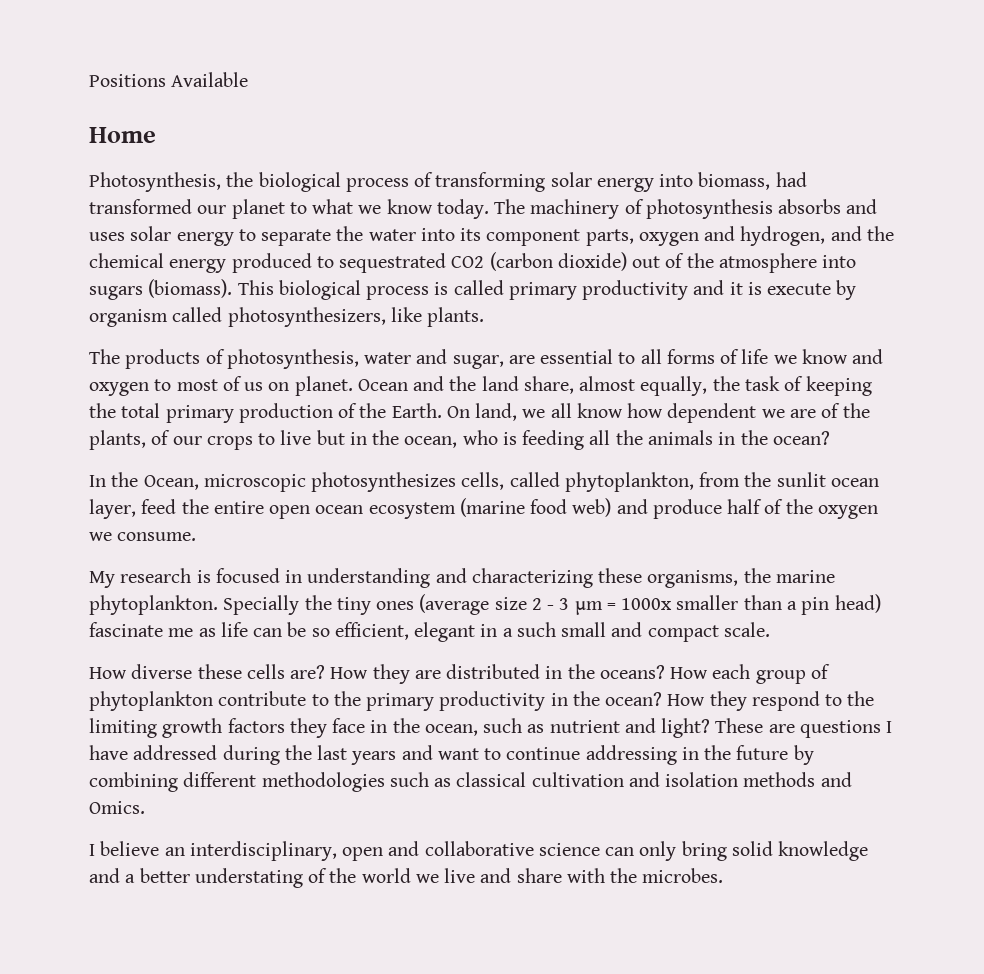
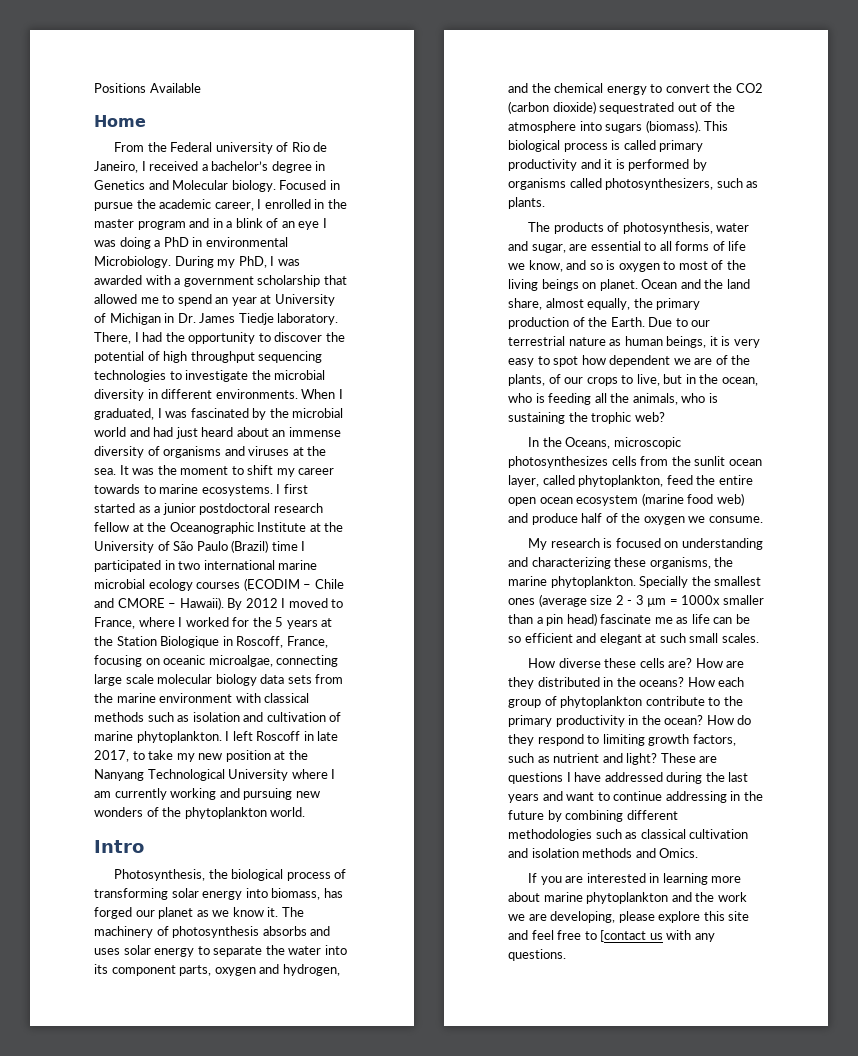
+ From the Federal university of Rio de Janeiro, I received a bachelor’s degree in Genetics and Molecular biology. Focused in pursue the academic career, I enrolled in the master program and in a blink of an eye I was doing a PhD in environmental Microbiology. During my PhD, I was awarded with a government scholarship that allowed me to spend an year at University of Michigan in Dr. James Tiedje laboratory. There, I had the opportunity to discover the potential of high throughput sequencing technologies to investigate the microbial diversity in different environments. When I graduated, I was fascinated by the microbial world and had just heard about an immense diversity of organisms and viruses at the sea. It was the moment to shift my career towards to marine ecosystems. I first started as a junior postdoctoral research fellow at the Oceanographic Institute at the University of São Paulo (Brazil) time I participated in two international marine microbial ecology courses (ECODIM – Chile and CMORE – Hawaii). By 2012 I moved to France, where I worked for the 5 years at the Station Biologique in Roscoff, France, focusing on oceanic microalgae, connecting large scale molecular biology data sets from the marine environment with classical methods such as isolation and cultivation of marine phytoplankton. I left Roscoff in late 2017, to take my new position at the Nanyang Technological University where I am currently working and pursuing new wonders of the phytoplankton world.
+ Intro
- Photosynthesis, the biological process of transforming solar energy into biomass, had transformed our planet to what we know today.
+ Photosynthesis, the biological process of transforming solar energy into biomass, has forged our planet as we know it.
- The machinery of photosynthesis absorbs and uses solar energy to separate the water into its component parts, oxygen and hydrogen, and the chemical energy produced to sequestrated CO2 (carbon dioxide) out of the atmosphere into sugars (biomass).
+ The machinery of photosynthesis absorbs and uses solar energy to separate the water into its component parts, oxygen and hydrogen, and the chemical energy to convert the CO2 (carbon dioxide) sequestrated out of the atmosphere into sugars (biomass).
- This biological process is called primary productivity and it is execute by organism called photosynthesizers, like plants.
+ This biological process is called primary productivity and it is performed by organisms called photosynthesizers, such as plants.
- The products of photosynthesis, water and sugar, are essential to all forms of life we know and oxygen to most of us on planet.
+ The products of photosynthesis, water and sugar, are essential to all forms of life we know, and so is oxygen to most of the living beings on planet.
- Ocean and the land share, almost equally, the task of keeping the total primary production of the Earth.
+ Ocean and the land share, almost equally, the primary production of the Earth.
- On land, we all know how dependent we are of the plants, of our crops to live but in the ocean, who is feeding all the animals in the ocean?
+ Due to our terrestrial nature as human beings, it is very easy to spot how dependent we are of the plants, of our crops to live, but in the ocean, who is feeding all the animals, who is sustaining the trophic web?
- In the Ocean, microscopic photosynthesizes cells, called phytoplankton, from the sunlit ocean layer, feed the entire open ocean ecosystem (marine food web) and produce half of the oxygen we consume.
+ In the Oceans, microscopic photosynthesizes cells from the sunlit ocean layer, called phytoplankton, feed the entire open ocean ecosystem (marine food web) and produce half of the oxygen we consume.
- My research is focused in understanding and characterizing these organisms, the marine phytoplankton.
+ My research is focused on understanding and characterizing these organisms, the marine phytoplankton.
- Specially the tiny ones (average size 2 - 3 µm = 1000x smaller than a pin head) fascinate me as life can be so efficient, elegant in a such small and compact scale.
+ Specially the smallest ones (average size 2 - 3 µm = 1000x smaller than a pin head) fascinate me as life can be so efficient and elegant at such small scales.
- How they are distributed in the oceans?
+ How are they distributed in the oceans?
- How they respond to the limiting growth factors they face in the ocean, such as nutrient and light?
+ How do they respond to limiting growth factors, such as nutrient and light?
- I believe an interdisciplinary, open and collaborative science can only bring solid knowledge and a better understating of the world we live and share with the microbes.
+ If you are interested in learning more about marine phytoplankton and the work we are developing, please explore this site and feel free to [contact us with any questions.

